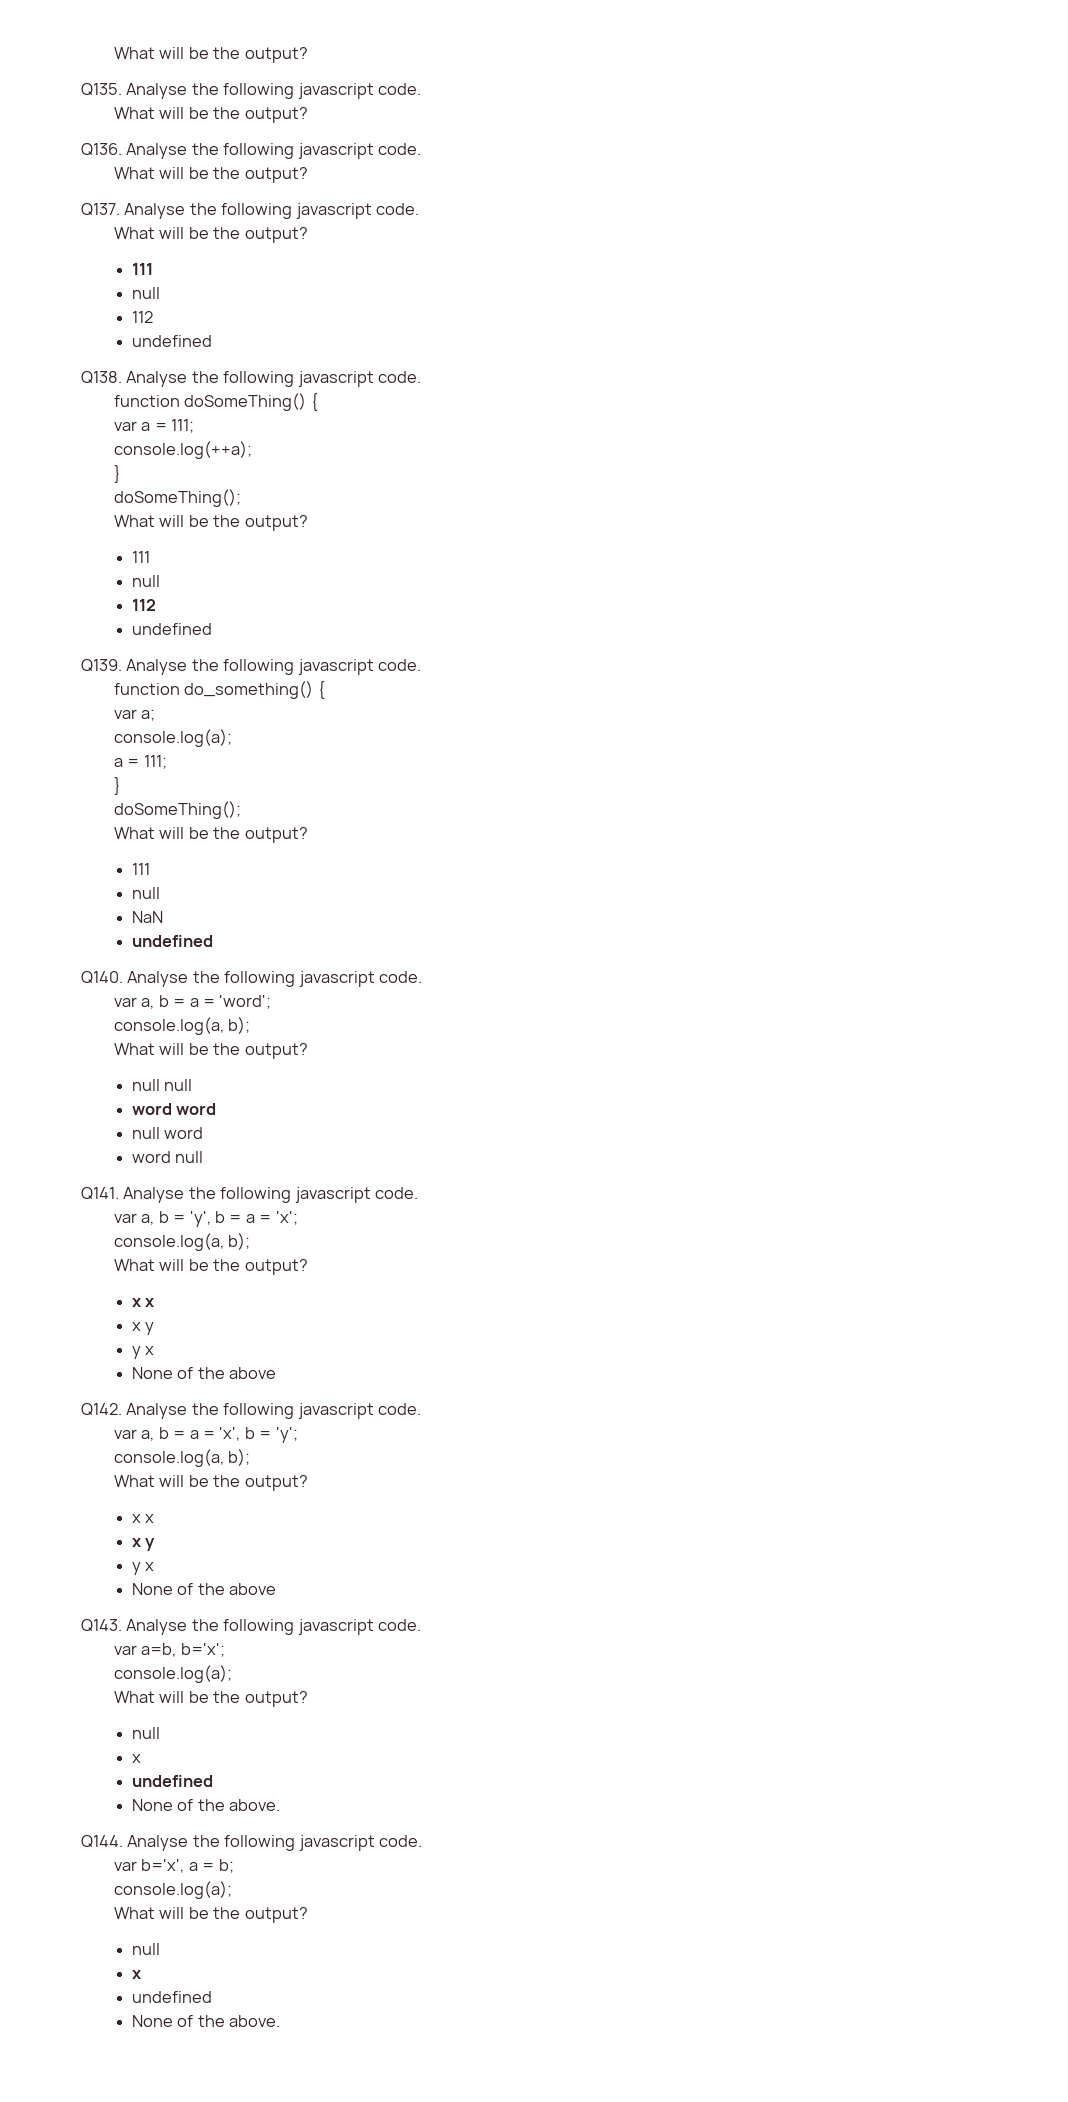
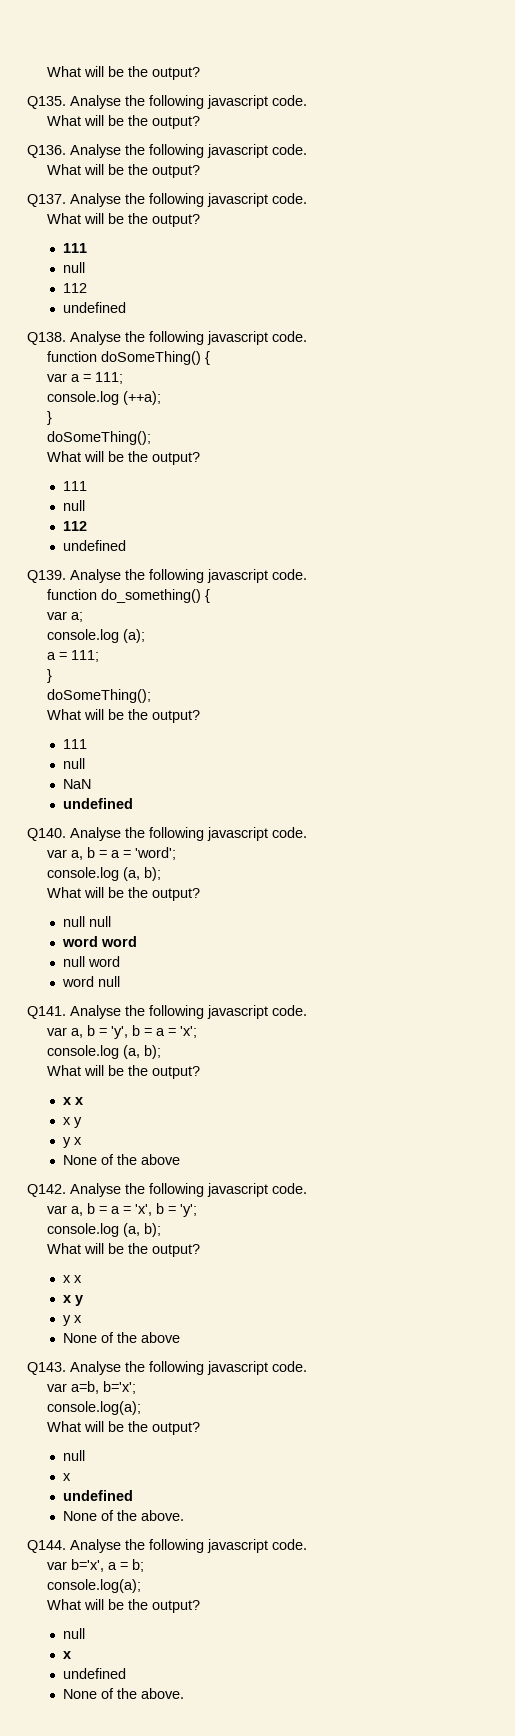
- console.log(++a);
+ console.log (++a);
  var a;
- console.log(a);
+ console.log (a);
  var a, b = a = 'word';
- console.log(a, b);
+ console.log (a, b);
  var a, b = 'y', b = a = 'x';
- console.log(a, b);
+ console.log (a, b);
  var a, b = a = 'x', b = 'y';
- console.log(a, b);
+ console.log (a, b);

